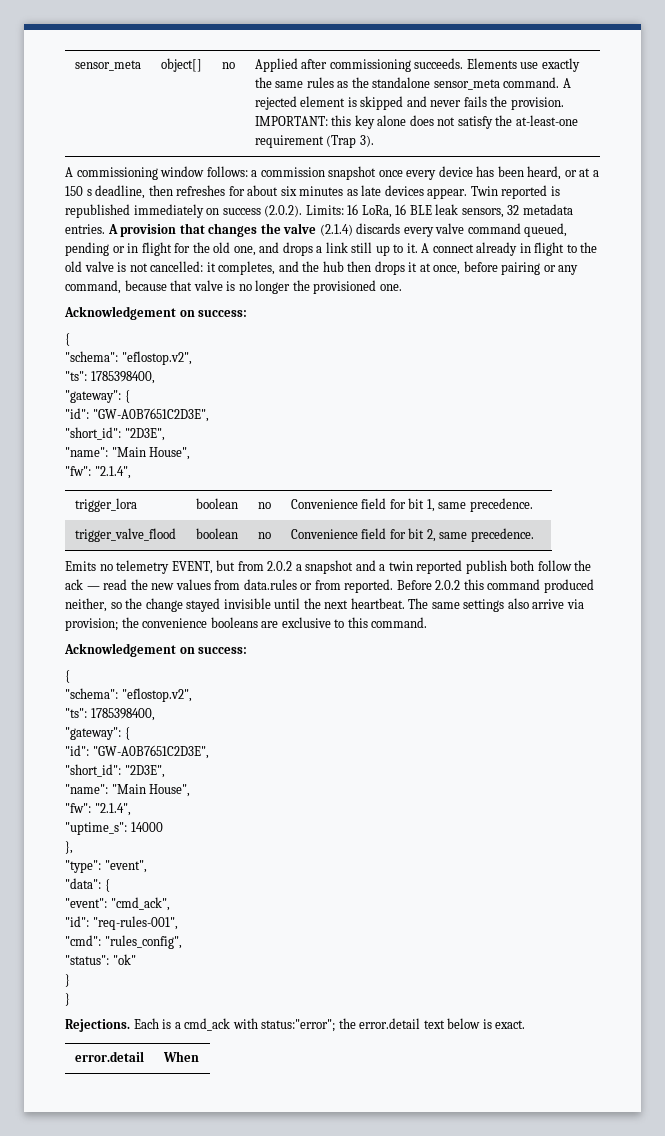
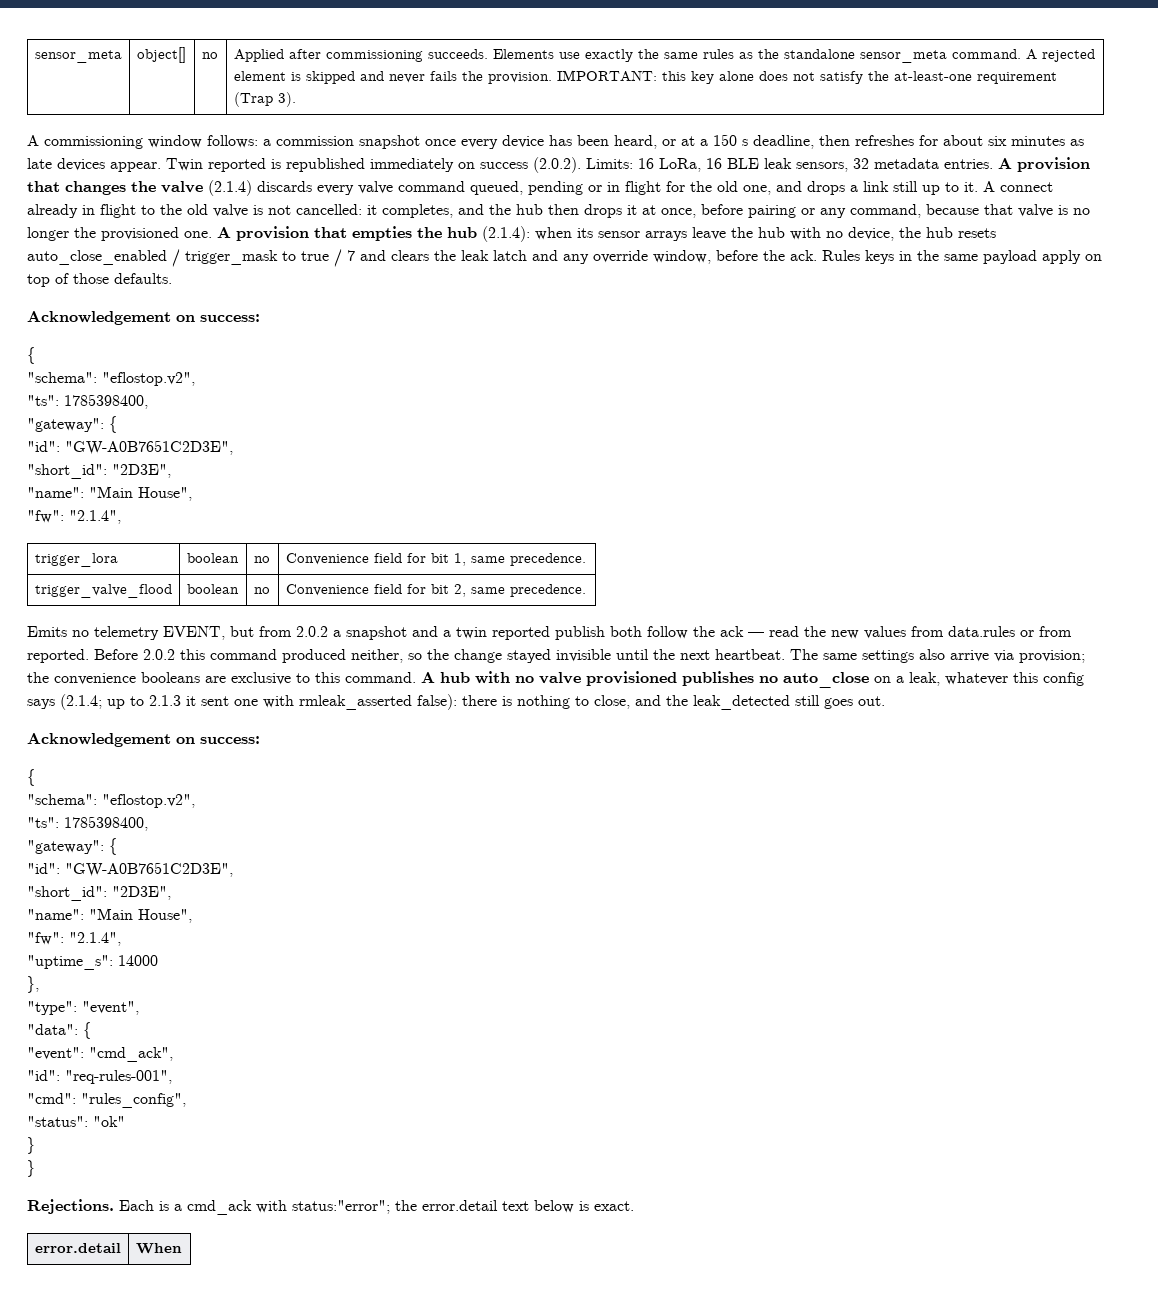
+ A provision that empties the hub (2.1.4): when its sensor arrays leave the hub with no device, the hub resets auto_close_enabled / trigger_mask to true / 7 and clears the leak latch and any override window, before the ack. Rules keys in the same payload apply on top of those defaults.
+ A hub with no valve provisioned publishes no auto_close on a leak, whatever this config says (2.1.4; up to 2.1.3 it sent one with rmleak_asserted false): there is nothing to close, and the leak_detected still goes out.

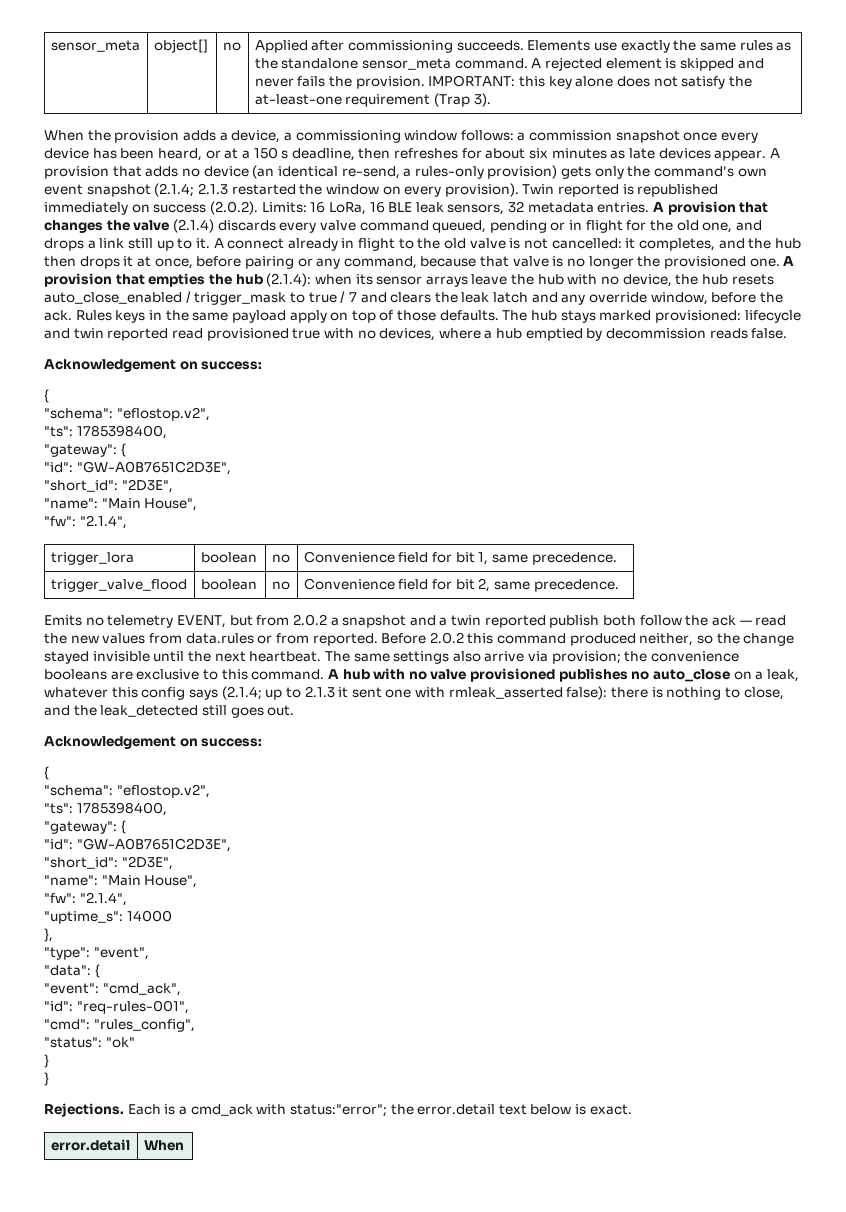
- A commissioning window follows: a commission snapshot once every device has been heard, or at a 150 s deadline, then refreshes for about six minutes as late devices appear.
+ When the provision adds a device, a commissioning window follows: a commission snapshot once every device has been heard, or at a 150 s deadline, then refreshes for about six minutes as late devices appear.
+ A provision that adds no device (an identical re-send, a rules-only provision) gets only the command's own event snapshot (2.1.4; 2.1.3 restarted the window on every provision).
+ The hub stays marked provisioned: lifecycle and twin reported read provisioned true with no devices, where a hub emptied by decommission reads false.

